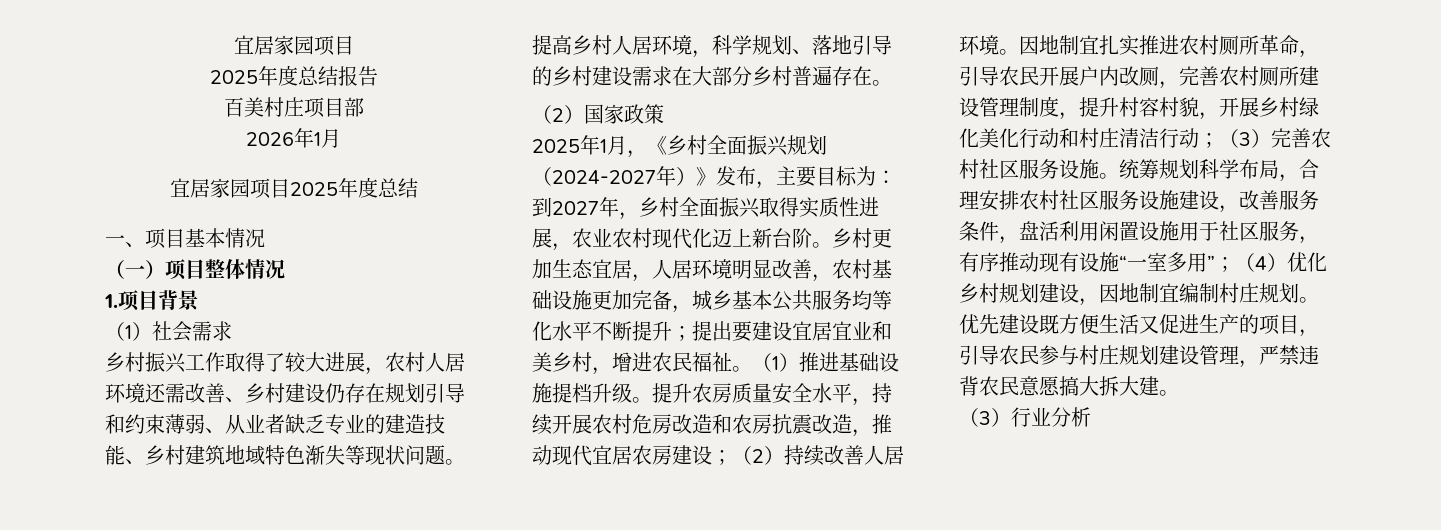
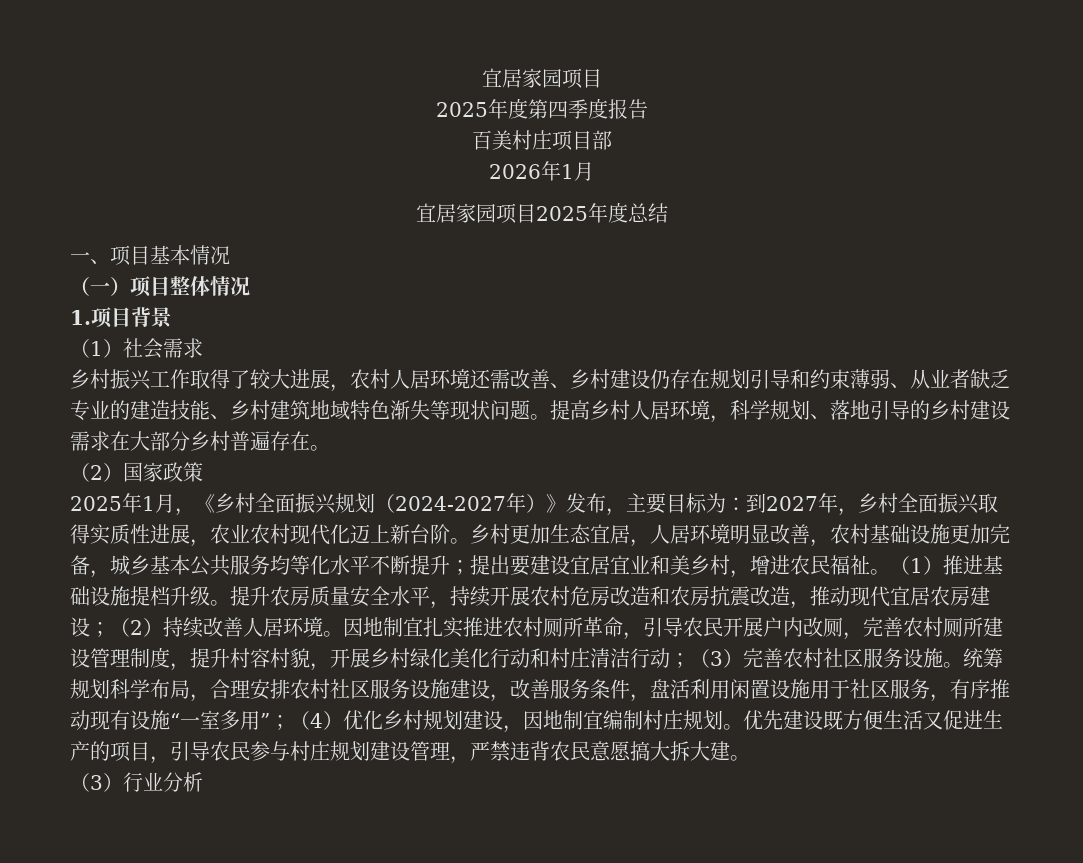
- 2025年度总结报告
+ 2025年度第四季度报告

